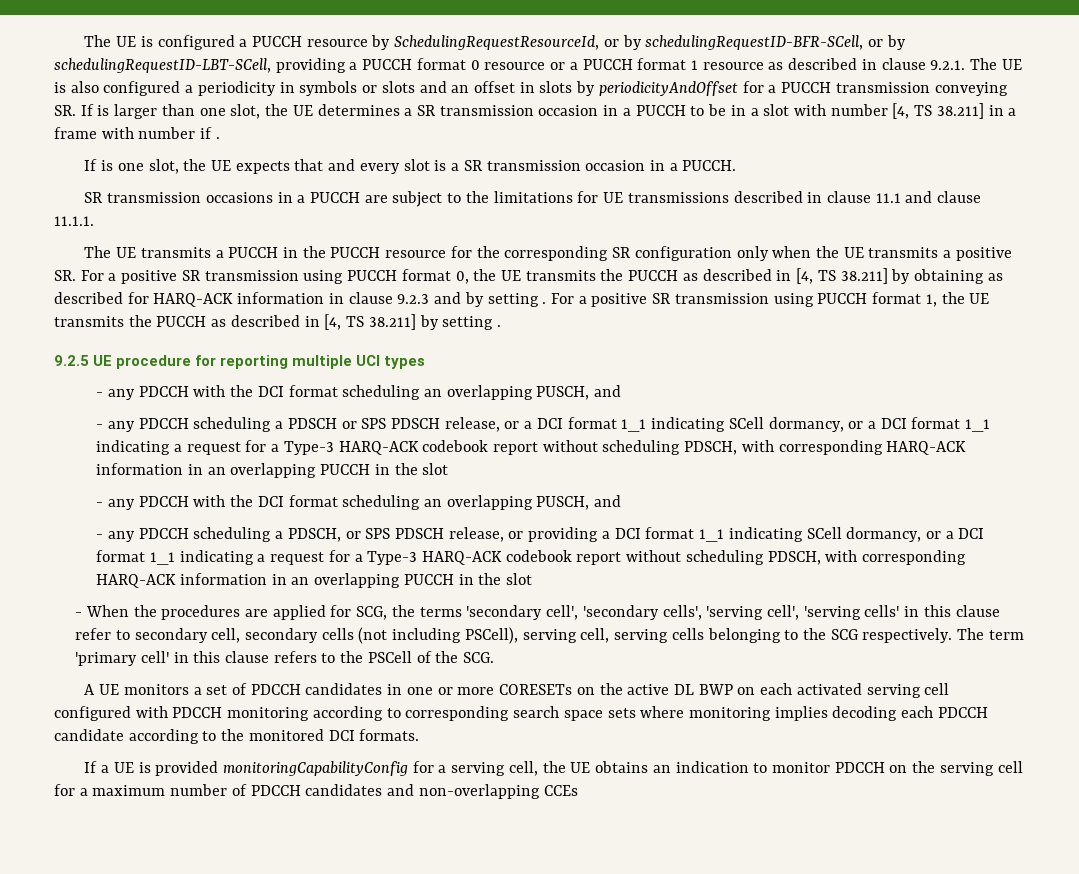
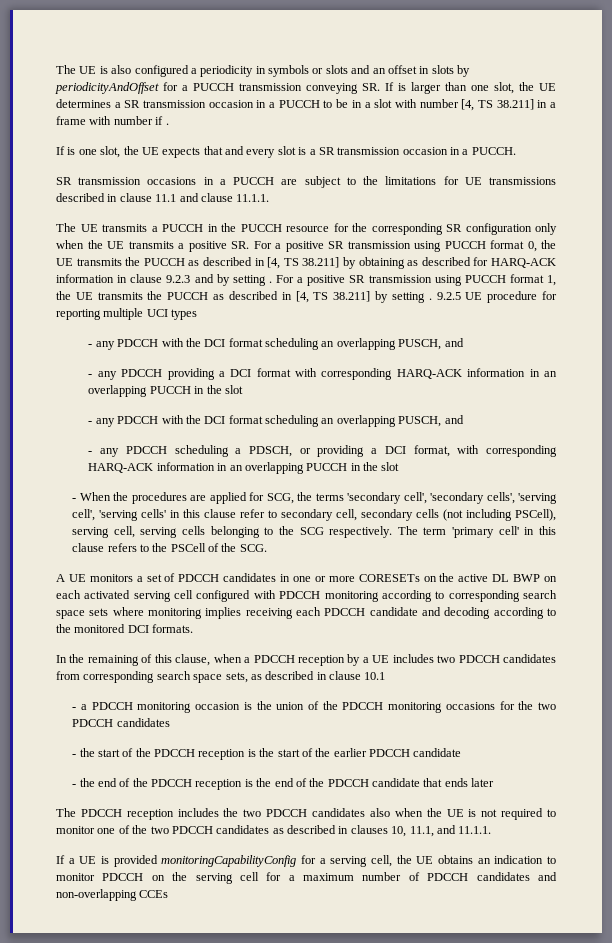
- The UE is configured a PUCCH resource by SchedulingRequestResourceId, or by schedulingRequestID-BFR-SCell, or by schedulingRequestID-LBT-SCell, providing a PUCCH format 0 resource or a PUCCH format 1 resource as described in clause 9.2.1. The UE is also configured a periodicity in symbols or slots and an offset in slots by periodicityAndOffset for a PUCCH transmission conveying SR. If is larger than one slot, the UE determines a SR transmission occasion in a PUCCH to be in a slot with number [4, TS 38.211] in a frame with number if .
+ The UE is also configured a periodicity in symbols or slots and an offset in slots by periodicityAndOffset for a PUCCH transmission conveying SR. If is larger than one slot, the UE determines a SR transmission occasion in a PUCCH to be in a slot with number [4, TS 38.211] in a frame with number if .
- For a positive SR transmission using PUCCH format 1, the UE transmits the PUCCH as described in [4, TS 38.211] by setting .
- 9.2.5 UE procedure for reporting multiple UCI types
+ For a positive SR transmission using PUCCH format 1, the UE transmits the PUCCH as described in [4, TS 38.211] by setting . 9.2.5 UE procedure for reporting multiple UCI types
- - any PDCCH scheduling a PDSCH or SPS PDSCH release, or a DCI format 1_1 indicating SCell dormancy, or a DCI format 1_1 indicating a request for a Type-3 HARQ-ACK codebook report without scheduling PDSCH, with corresponding HARQ-ACK information in an overlapping PUCCH in the slot
+ - any PDCCH providing a DCI format with corresponding HARQ-ACK information in an overlapping PUCCH in the slot
- - any PDCCH scheduling a PDSCH, or SPS PDSCH release, or providing a DCI format 1_1 indicating SCell dormancy, or a DCI format 1_1 indicating a request for a Type-3 HARQ-ACK codebook report without scheduling PDSCH, with corresponding HARQ-ACK information in an overlapping PUCCH in the slot
+ - any PDCCH scheduling a PDSCH, or providing a DCI format, with corresponding HARQ-ACK information in an overlapping PUCCH in the slot
- A UE monitors a set of PDCCH candidates in one or more CORESETs on the active DL BWP on each activated serving cell configured with PDCCH monitoring according to corresponding search space sets where monitoring implies decoding each PDCCH candidate according to the monitored DCI formats.
+ A UE monitors a set of PDCCH candidates in one or more CORESETs on the active DL BWP on each activated serving cell configured with PDCCH monitoring according to corresponding search space sets where monitoring implies receiving each PDCCH candidate and decoding according to the monitored DCI formats.
+ In the remaining of this clause, when a PDCCH reception by a UE includes two PDCCH candidates from corresponding search space sets, as described in clause 10.1
+ - a PDCCH monitoring occasion is the union of the PDCCH monitoring occasions for the two PDCCH candidates
+ - the start of the PDCCH reception is the start of the earlier PDCCH candidate
+ - the end of the PDCCH reception is the end of the PDCCH candidate that ends later
+ The PDCCH reception includes the two PDCCH candidates also when the UE is not required to monitor one of the two PDCCH candidates as described in clauses 10, 11.1, and 11.1.1.

